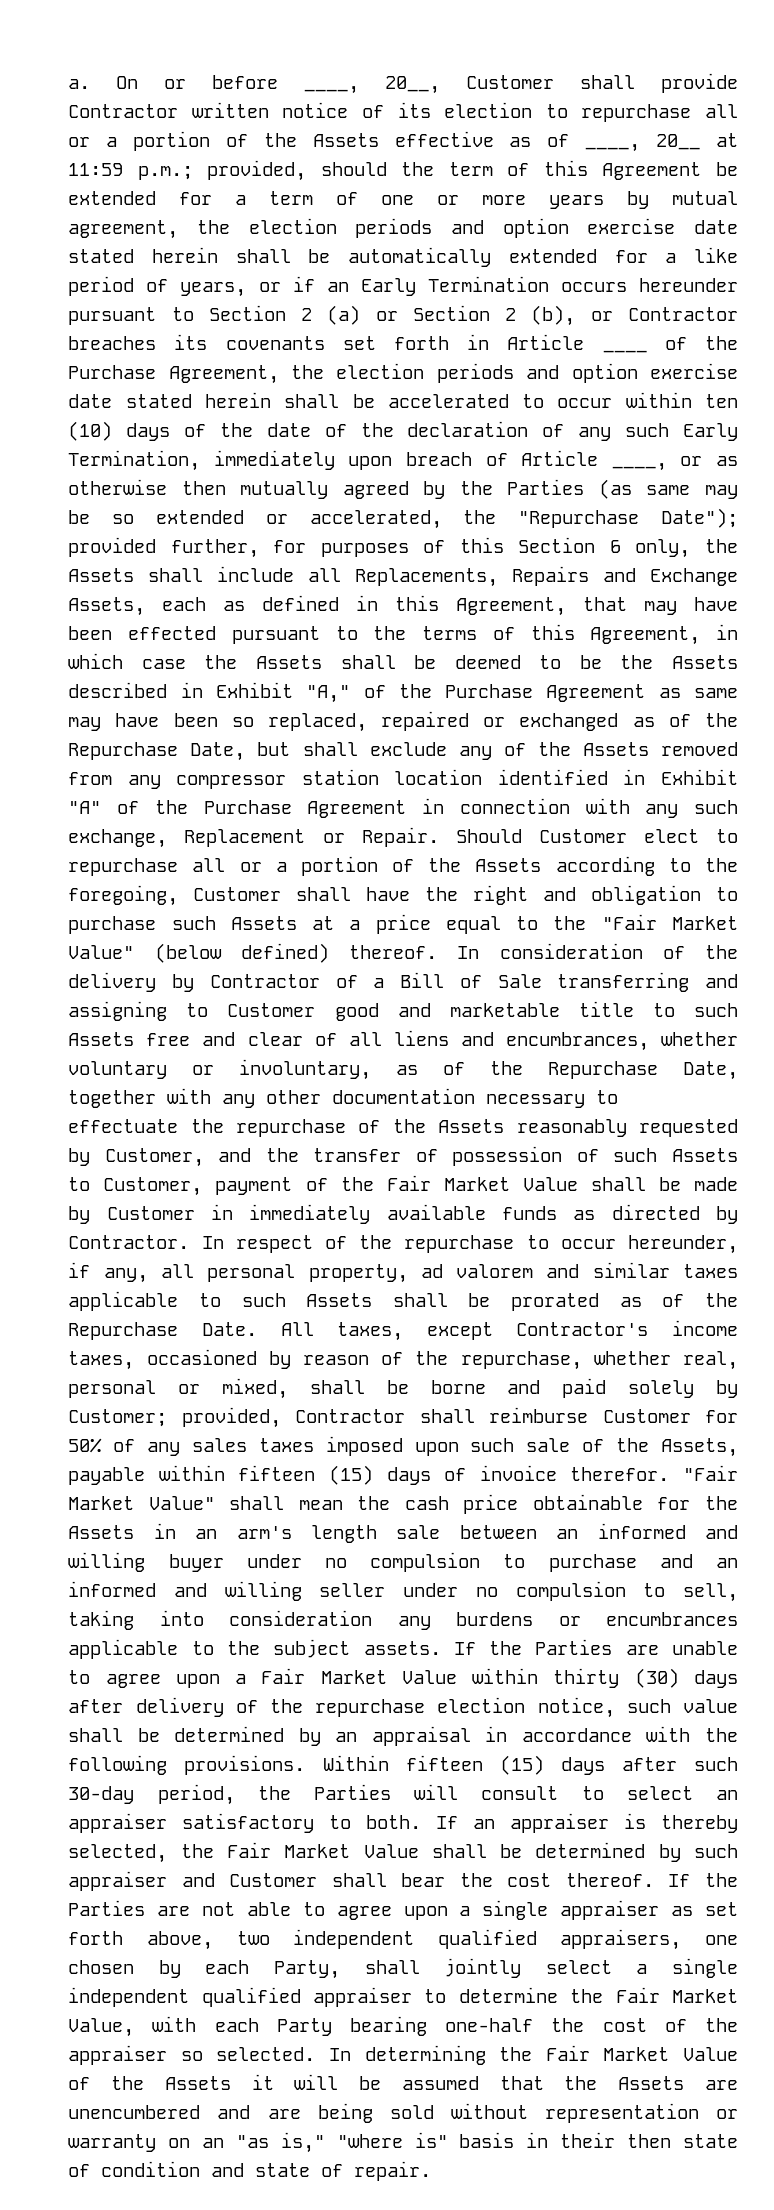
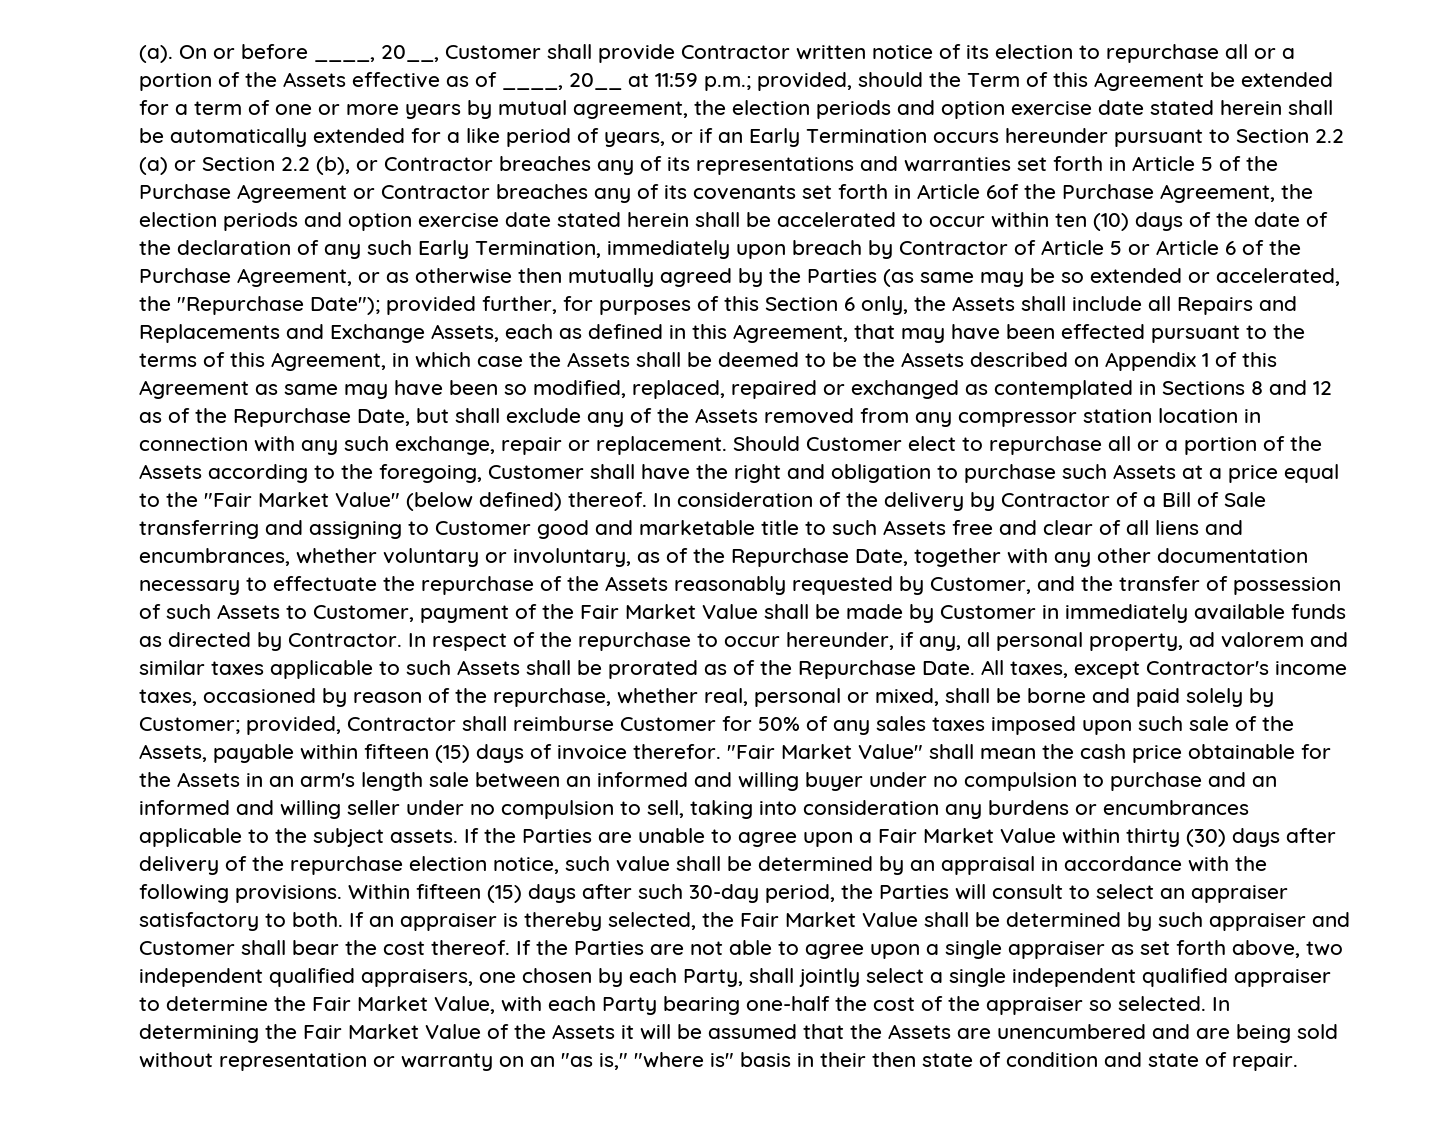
- a.
+ (a).
- provided, should the term of this Agreement be extended for a term of one or more years by mutual agreement, the election periods and option exercise date stated herein shall be automatically extended for a like period of years, or if an Early Termination occurs hereunder pursuant to Section 2 (a) or Section 2 (b), or Contractor breaches its covenants set forth in Article ____ of the Purchase Agreement, the election periods and option exercise date stated herein shall be accelerated to occur within ten (10) days of the date of the declaration of any such Early Termination, immediately upon breach of Article ____, or as otherwise then mutually agreed by the Parties (as same may be so extended or accelerated, the "Repurchase Date");
+ provided, should the Term of this Agreement be extended for a term of one or more years by mutual agreement, the election periods and option exercise date stated herein shall be automatically extended for a like period of years, or if an Early Termination occurs hereunder pursuant to Section 2.2 (a) or Section 2.2 (b), or Contractor breaches any of its representations and warranties set forth in Article 5 of the Purchase Agreement or Contractor breaches any of its covenants set forth in Article 6of the Purchase Agreement, the election periods and option exercise date stated herein shall be accelerated to occur within ten (10) days of the date of the declaration of any such Early Termination, immediately upon breach by Contractor of Article 5 or Article 6 of the Purchase Agreement, or as otherwise then mutually agreed by the Parties (as same may be so extended or accelerated, the "Repurchase Date");
- provided further, for purposes of this Section 6 only, the Assets shall include all Replacements, Repairs and Exchange Assets, each as defined in this Agreement, that may have been effected pursuant to the terms of this Agreement, in which case the Assets shall be deemed to be the Assets described in Exhibit "A," of the Purchase Agreement as same may have been so replaced, repaired or exchanged as of the Repurchase Date, but shall exclude any of the Assets removed from any compressor station location identified in Exhibit "A" of the Purchase Agreement in connection with any such exchange, Replacement or Repair.
+ provided further, for purposes of this Section 6 only, the Assets shall include all Repairs and Replacements and Exchange Assets, each as defined in this Agreement, that may have been effected pursuant to the terms of this Agreement, in which case the Assets shall be deemed to be the Assets described on Appendix 1 of this Agreement as same may have been so modified, replaced, repaired or exchanged as contemplated in Sections 8 and 12 as of the Repurchase Date, but shall exclude any of the Assets removed from any compressor station location in connection with any such exchange, repair or replacement.

